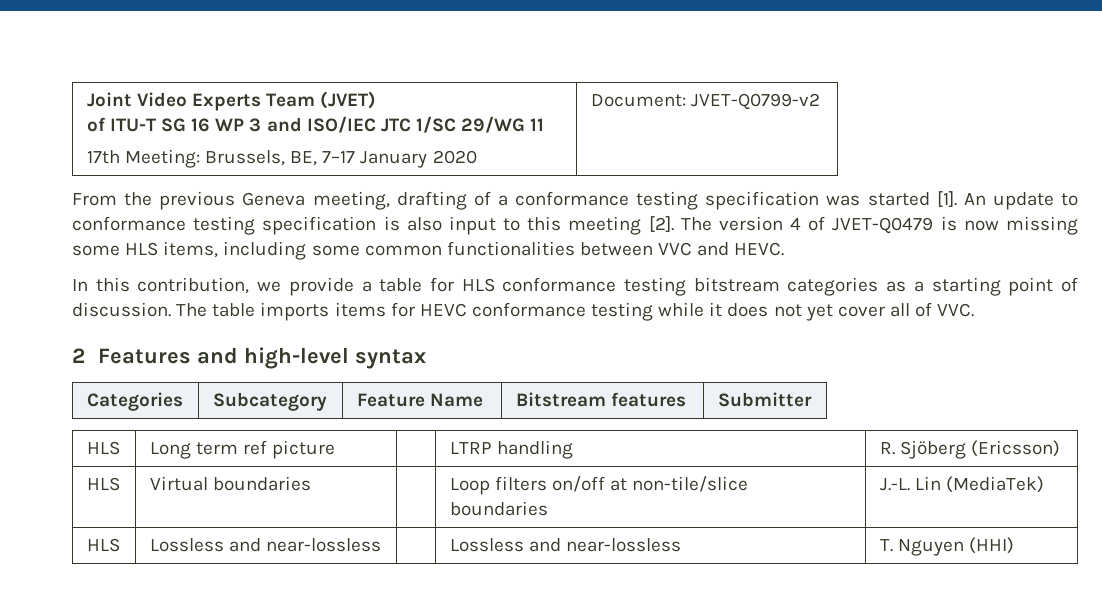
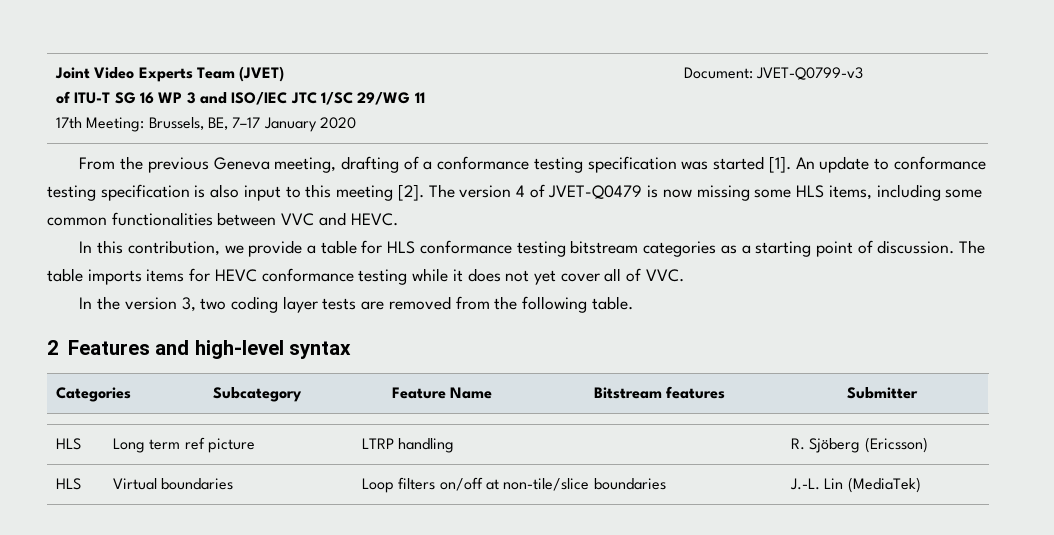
  Joint Video Experts Team (JVET)
  of ITU-T SG 16 WP 3 and ISO/IEC JTC 1/SC 29/WG 11
- 17th Meeting: Brussels, BE, 7–17 January 2020 | Document: JVET-Q0799-v2
+ 17th Meeting: Brussels, BE, 7–17 January 2020 | Document: JVET-Q0799-v3
+ In the version 3, two coding layer tests are removed from the following table.
- HLS | Lossless and near-lossless | | Lossless and near-lossless | T. Nguyen (HHI)

